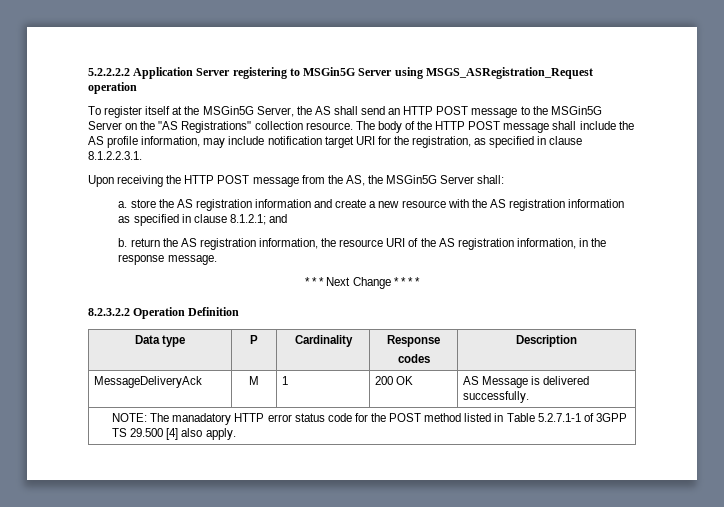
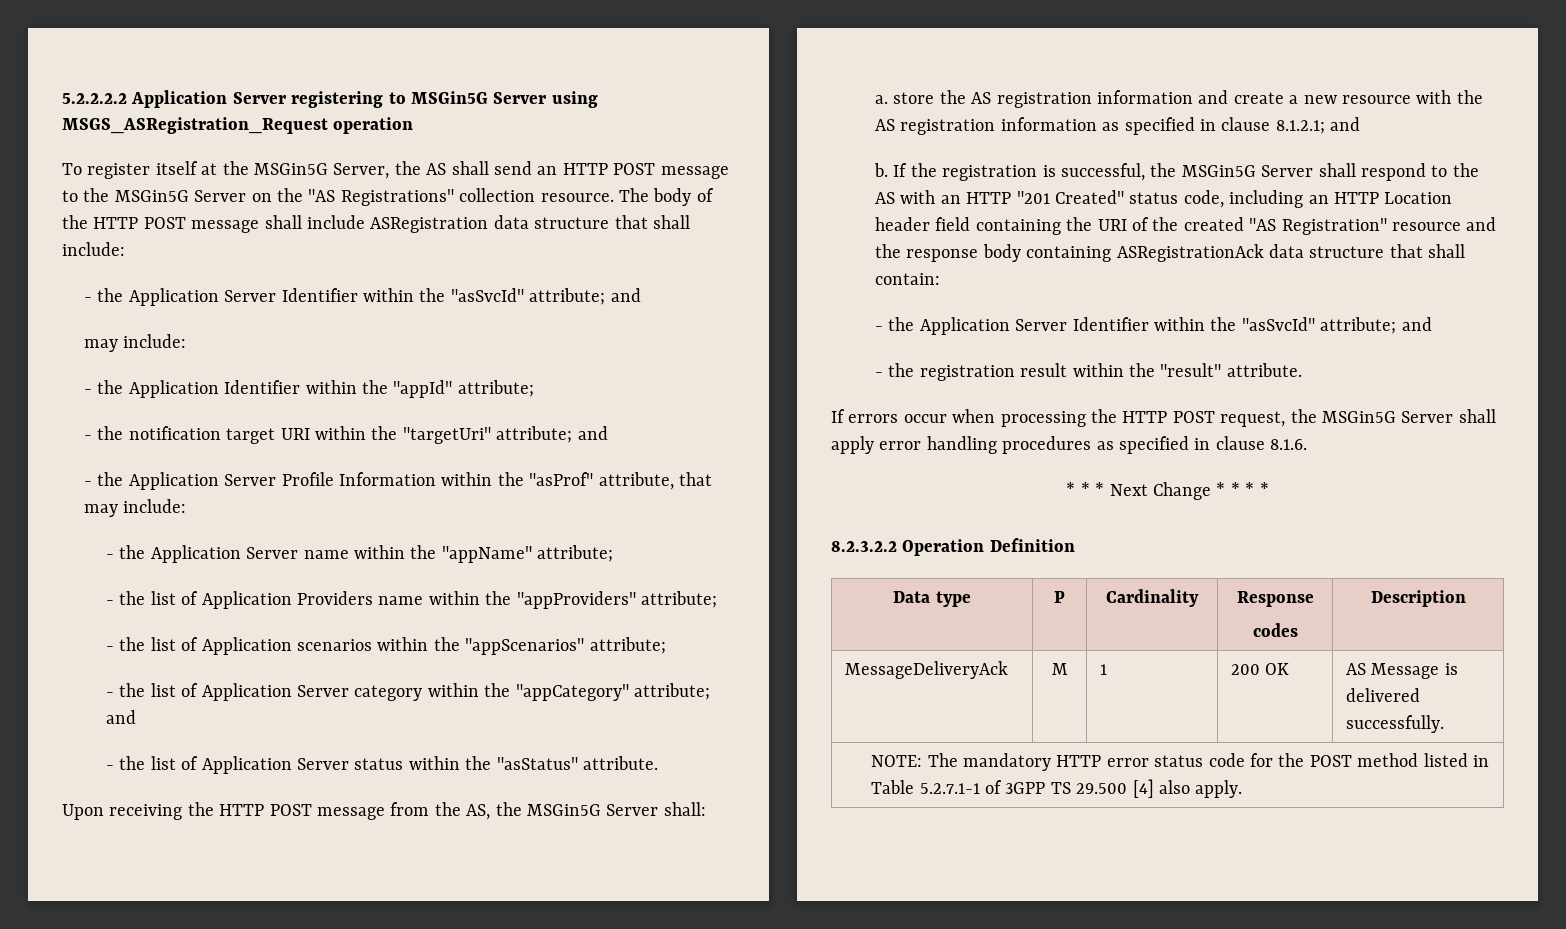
- The body of the HTTP POST message shall include the AS profile information, may include notification target URI for the registration, as specified in clause 8.1.2.2.3.1.
+ The body of the HTTP POST message shall include ASRegistration data structure that shall include:
+ - the Application Server Identifier within the "asSvcId" attribute; and
+ may include:
+ - the Application Identifier within the "appId" attribute;
+ - the notification target URI within the "targetUri" attribute; and
+ - the Application Server Profile Information within the "asProf" attribute, that may include:
+ - the Application Server name within the "appName" attribute;
+ - the list of Application Providers name within the "appProviders" attribute;
+ - the list of Application scenarios within the "appScenarios" attribute;
+ - the list of Application Server category within the "appCategory" attribute; and
+ - the list of Application Server status within the "asStatus" attribute.
- b. return the AS registration information, the resource URI of the AS registration information, in the response message.
+ b. If the registration is successful, the MSGin5G Server shall respond to the AS with an HTTP "201 Created" status code, including an HTTP Location header field containing the URI of the created "AS Registration" resource and the response body containing ASRegistrationAck data structure that shall contain:
+ - the Application Server Identifier within the "asSvcId" attribute; and
+ - the registration result within the "result" attribute.
+ If errors occur when processing the HTTP POST request, the MSGin5G Server shall apply error handling procedures as specified in clause 8.1.6.
- NOTE: The manadatory HTTP error status code for the POST method listed in Table 5.2.7.1-1 of 3GPP TS 29.500 [4] also apply.
+ NOTE: The mandatory HTTP error status code for the POST method listed in Table 5.2.7.1-1 of 3GPP TS 29.500 [4] also apply.

